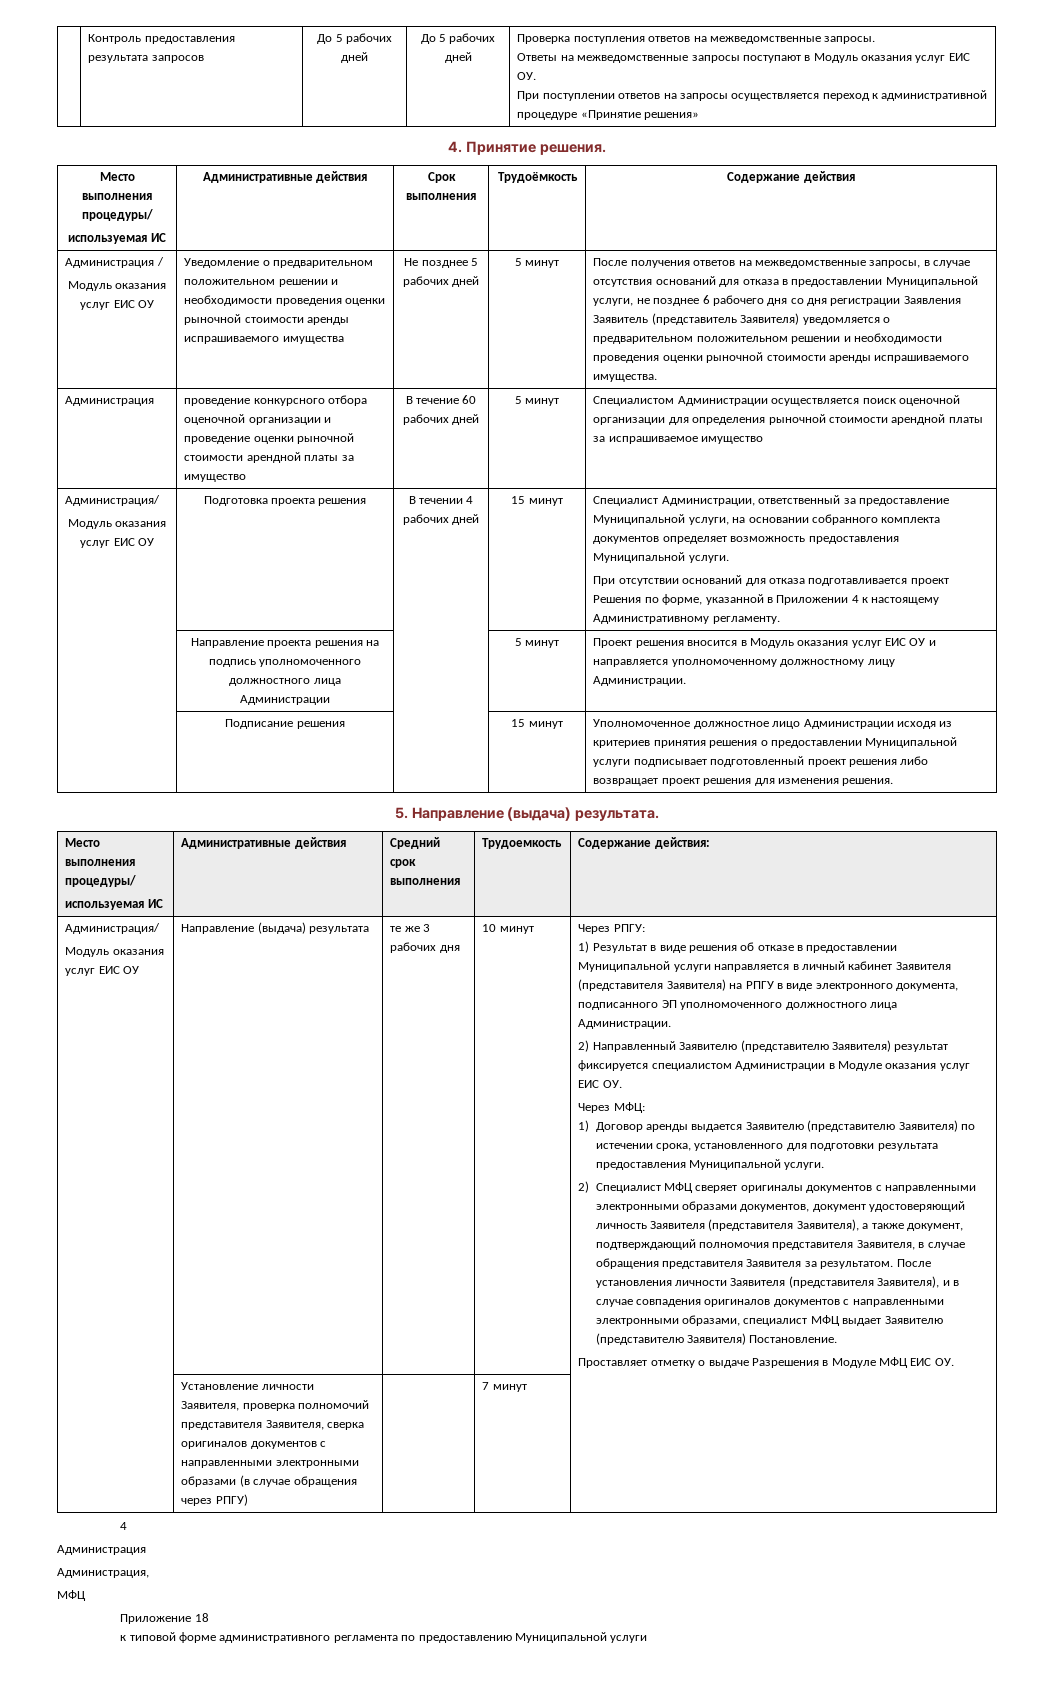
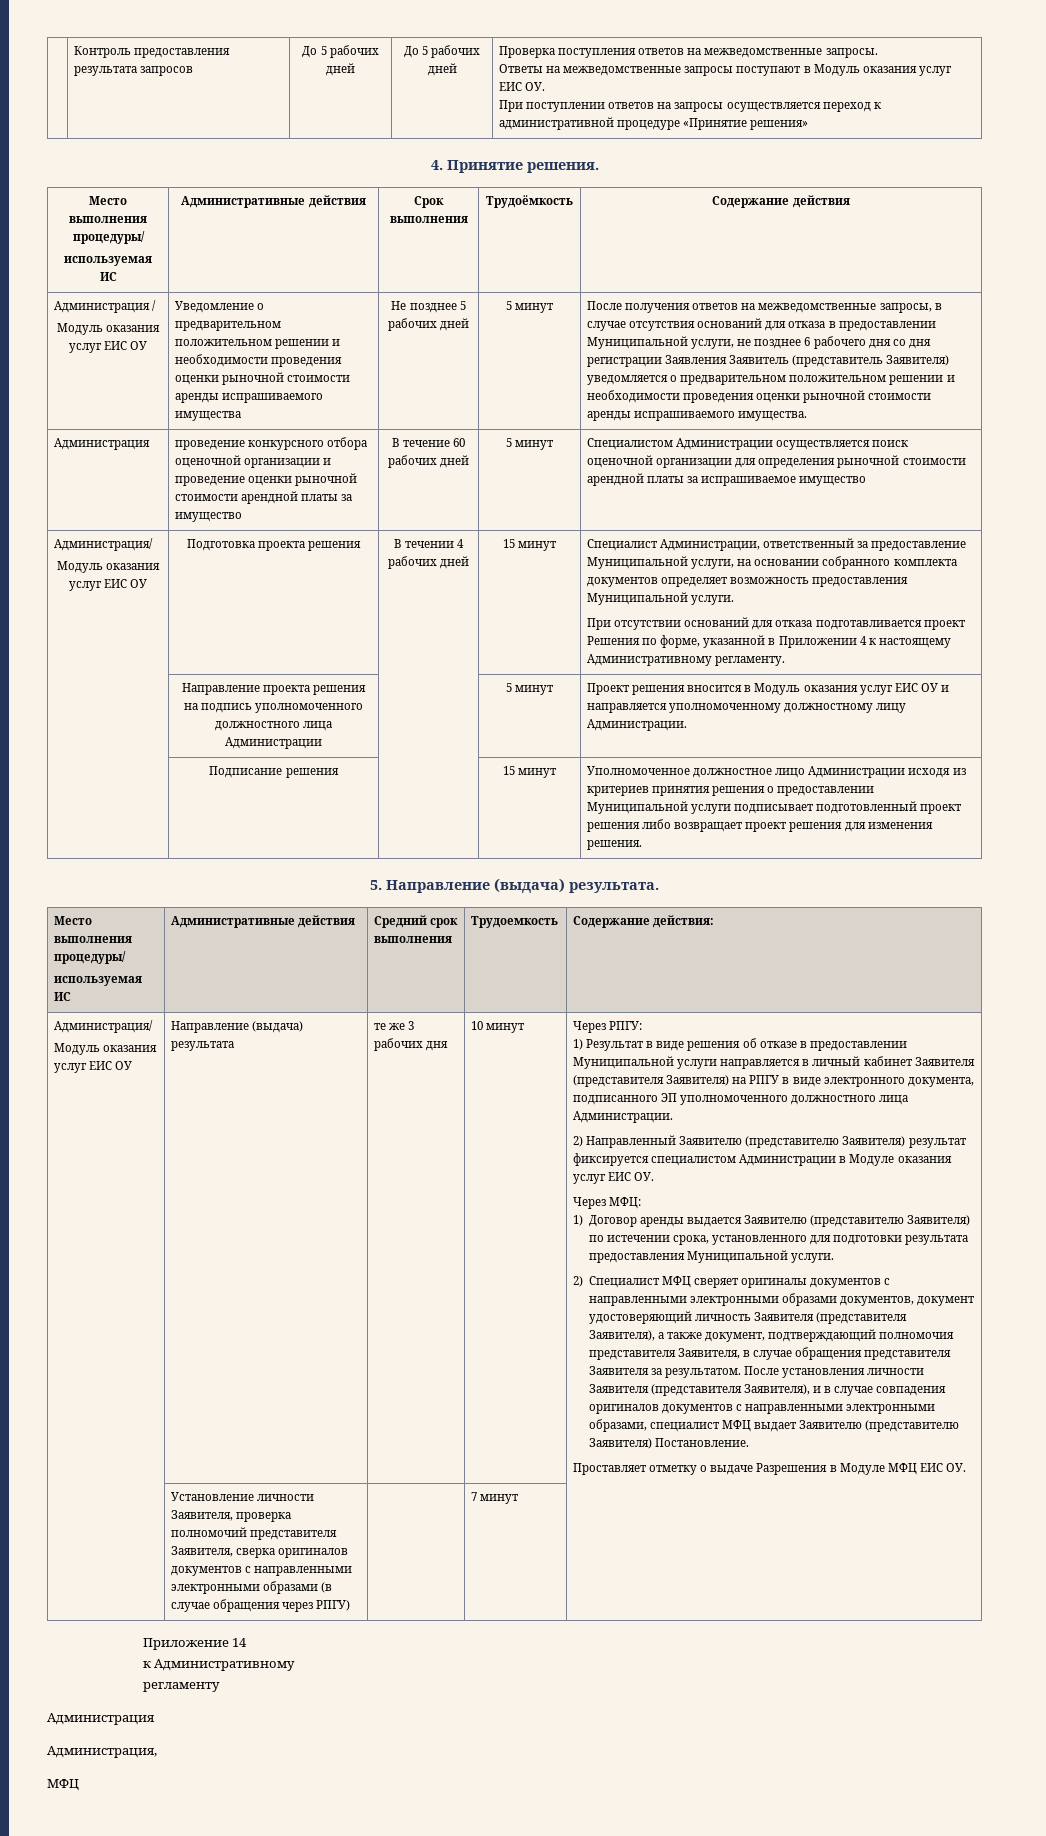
  | Установление личности Заявителя, проверка полномочий представителя Заявителя, сверка оригиналов документов с направленными электронными образами (в случае обращения через РПГУ) | | 7 минут |
- 4
+ Приложение 14
+ к Административному
+ регламенту
  Администрация
  Администрация,
  МФЦ
- Приложение 18
- к типовой форме административного регламента по предоставлению Муниципальной услуги

